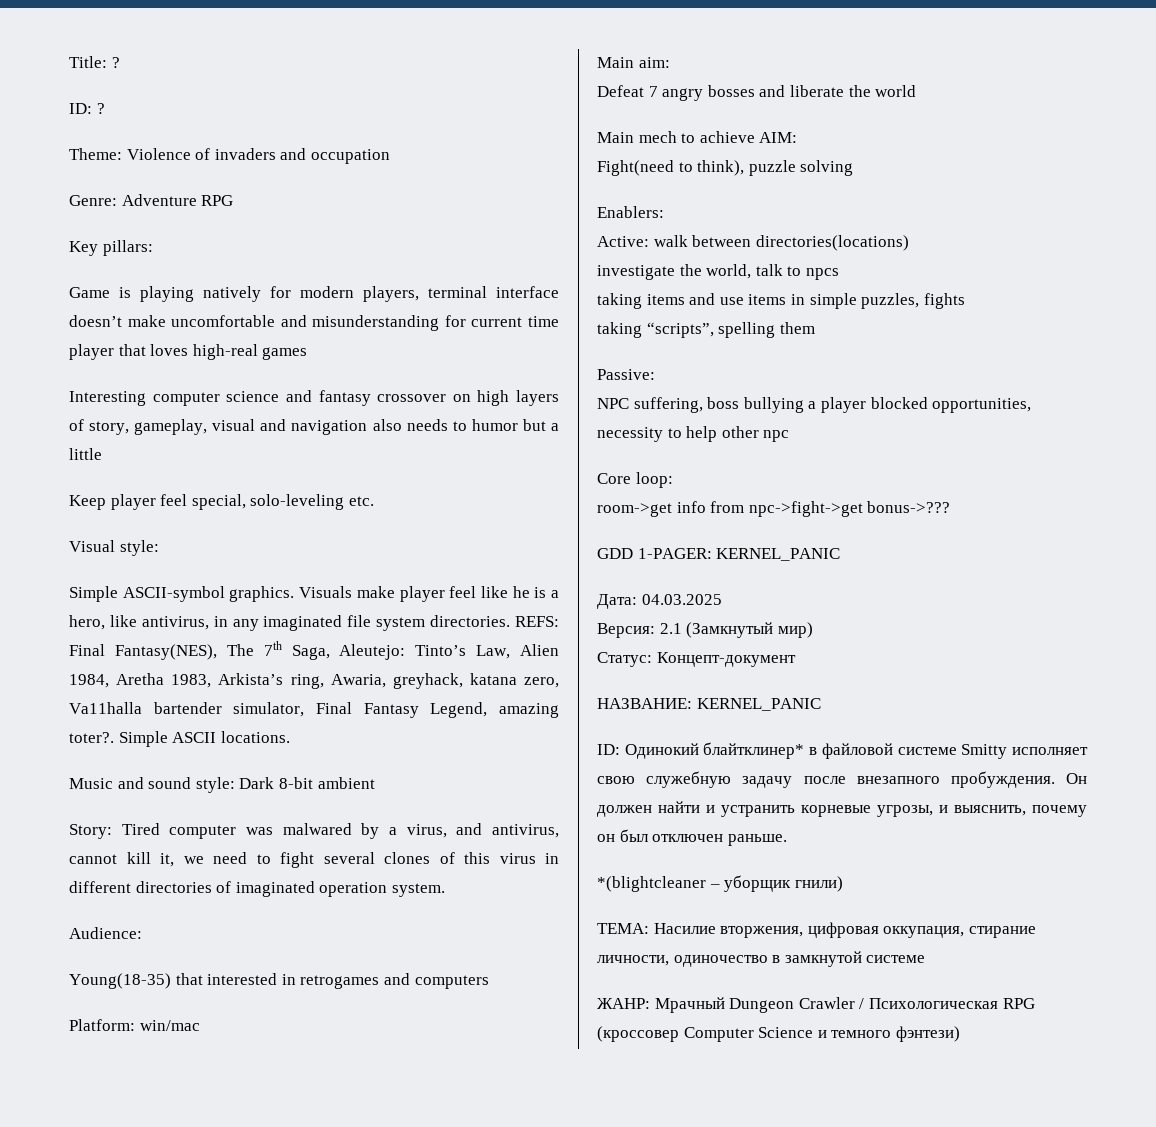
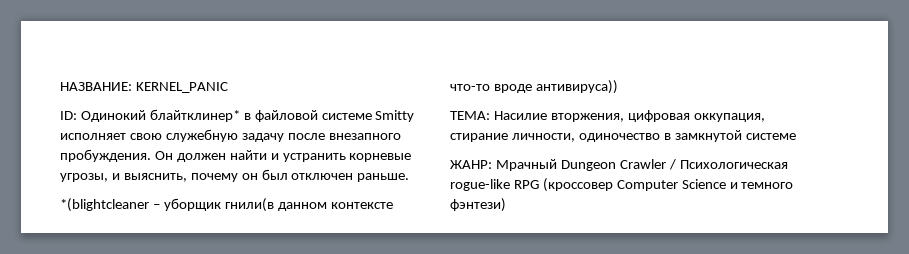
- Title: ?
- ID: ?
- Theme: Violence of invaders and occupation
- Genre: Adventure RPG
- Key pillars:
- Game is playing natively for modern players, terminal interface doesn’t make uncomfortable and misunderstanding for current time player that loves high-real games
- Interesting computer science and fantasy crossover on high layers of story, gameplay, visual and navigation also needs to humor but a little
- Keep player feel special, solo-leveling etc.
- Visual style:
- Simple ASCII-symbol graphics. Visuals make player feel like he is a hero, like antivirus, in any imaginated file system directories. REFS: Final Fantasy(NES), The 7th Saga, Aleutejo: Tinto’s Law, Alien 1984, Aretha 1983, Arkista’s ring, Awaria, greyhack, katana zero, Va11halla bartender simulator, Final Fantasy Legend, amazing toter?. Simple ASCII locations.
- Music and sound style: Dark 8-bit ambient
- Story: Tired computer was malwared by a virus, and antivirus, cannot kill it, we need to fight several clones of this virus in different directories of imaginated operation system.
- Audience:
- Young(18-35) that interested in retrogames and computers
- Platform: win/mac
- Main aim:
- Defeat 7 angry bosses and liberate the world
- Main mech to achieve AIM:
- Fight(need to think), puzzle solving
- Enablers:
- Active: walk between directories(locations)
- investigate the world, talk to npcs
- taking items and use items in simple puzzles, fights
- taking “scripts”, spelling them
- Passive:
- NPC suffering, boss bullying a player blocked opportunities, necessity to help other npc
- Core loop:
- room->get info from npc->fight->get bonus->???
- GDD 1-PAGER: KERNEL_PANIC
- Дата: 04.03.2025
- Версия: 2.1 (Замкнутый мир)
- Статус: Концепт-документ
- *(blightcleaner – уборщик гнили)
+ *(blightcleaner – уборщик гнили(в данном контексте что-то вроде антивируса))
- ЖАНР: Мрачный Dungeon Crawler / Психологическая RPG (кроссовер Computer Science и темного фэнтези)
+ ЖАНР: Мрачный Dungeon Crawler / Психологическая rogue-like RPG (кроссовер Computer Science и темного фэнтези)

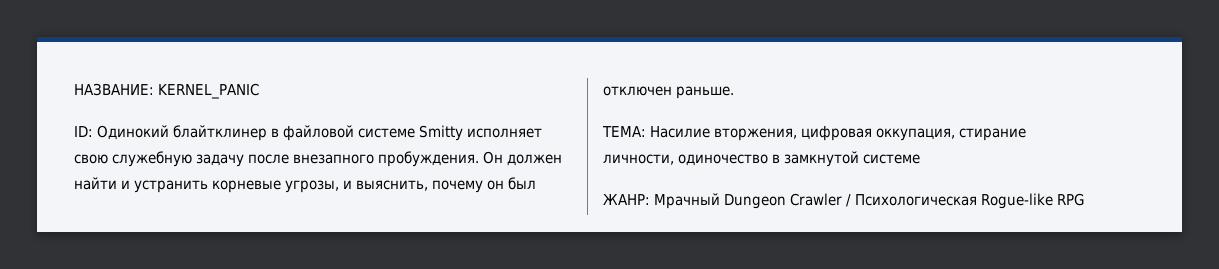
- ID: Одинокий блайтклинер* в файловой системе Smitty исполняет свою служебную задачу после внезапного пробуждения.
+ ID: Одинокий блайтклинер в файловой системе Smitty исполняет свою служебную задачу после внезапного пробуждения.
- *(blightcleaner – уборщик гнили(в данном контексте что-то вроде антивируса))
- ЖАНР: Мрачный Dungeon Crawler / Психологическая rogue-like RPG (кроссовер Computer Science и темного фэнтези)
+ ЖАНР: Мрачный Dungeon Crawler / Психологическая Rogue-like RPG

